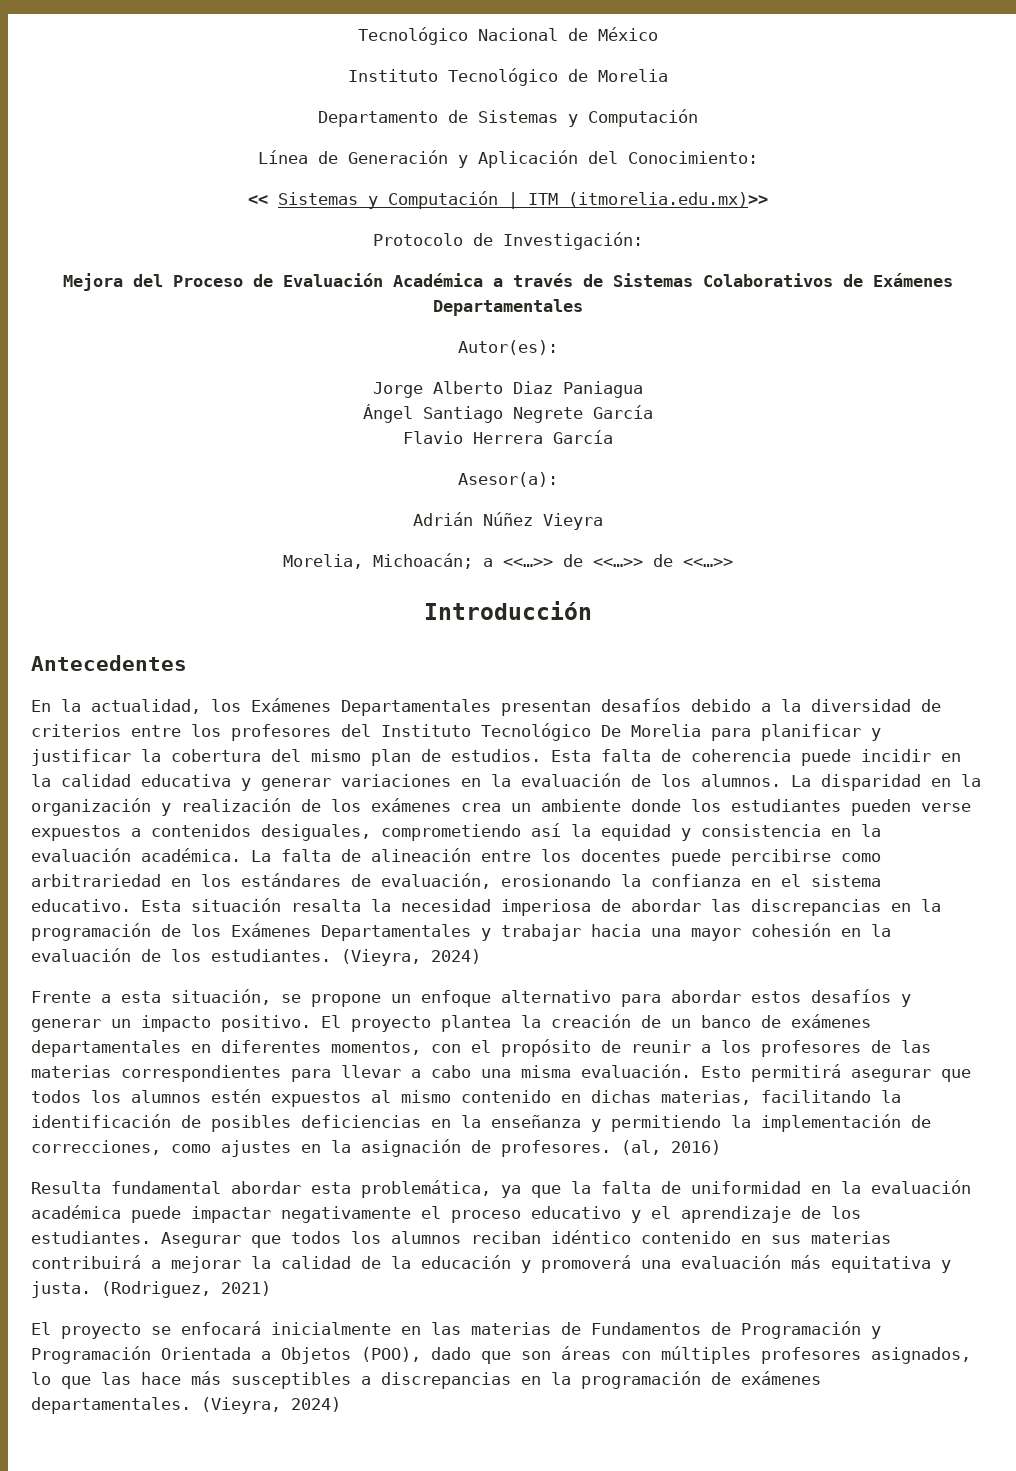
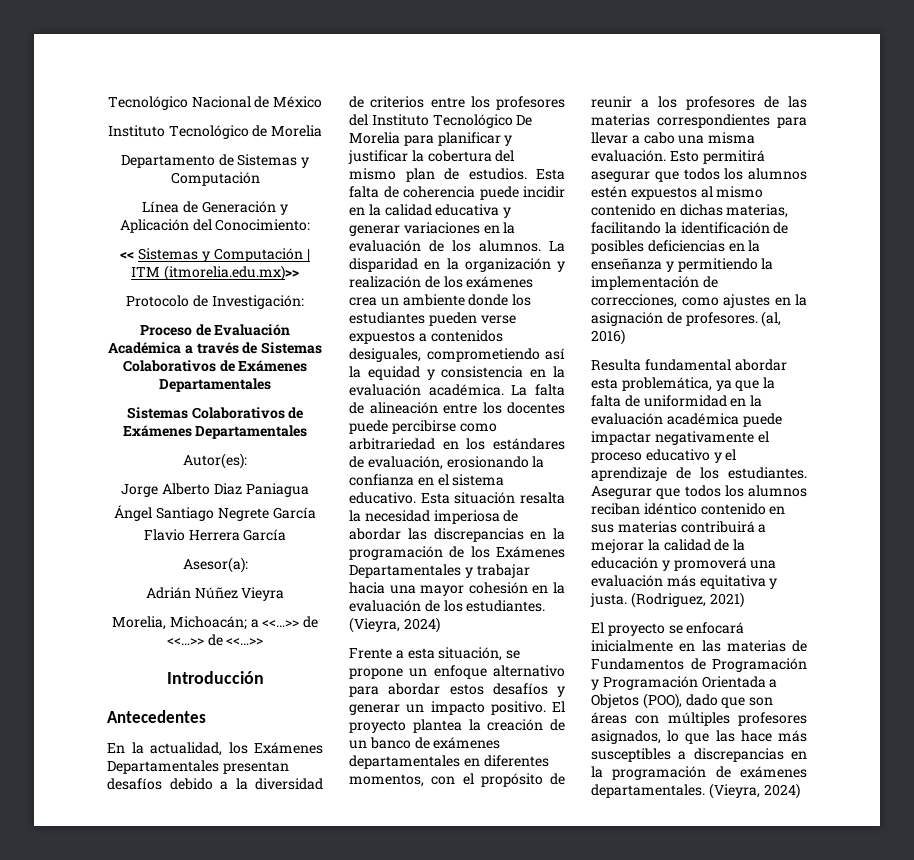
- Mejora del Proceso de Evaluación Académica a través de Sistemas Colaborativos de Exámenes Departamentales
+ Proceso de Evaluación Académica a través de Sistemas Colaborativos de Exámenes Departamentales
+ Sistemas Colaborativos de Exámenes Departamentales

